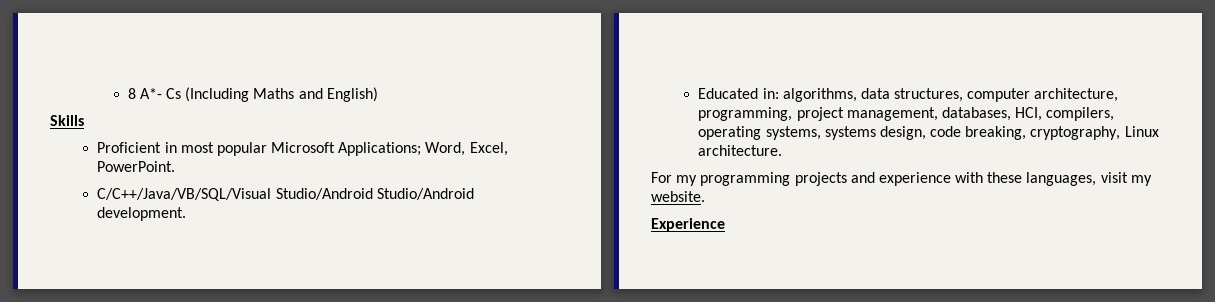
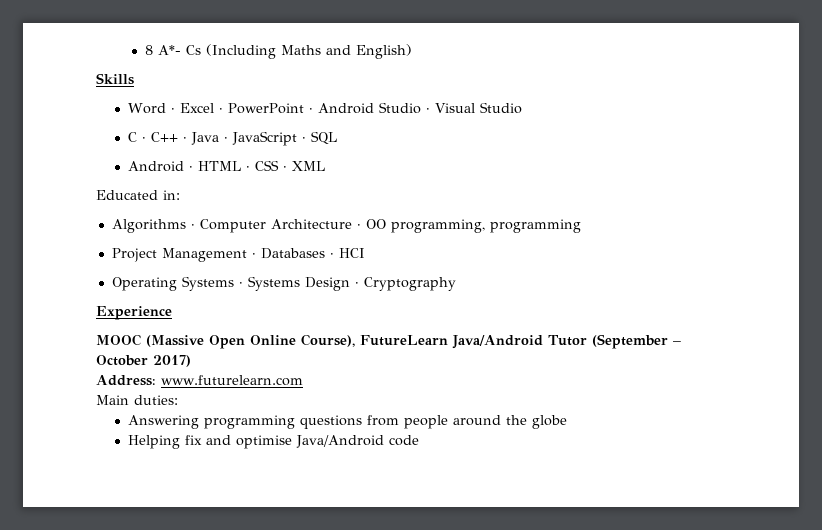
- Proficient in most popular Microsoft Applications; Word, Excel, PowerPoint.
- C/C++/Java/VB/SQL/Visual Studio/Android Studio/Android development.
- Educated in: algorithms, data structures, computer architecture, programming, project management, databases, HCI, compilers, operating systems, systems design, code breaking, cryptography, Linux architecture.
- For my programming projects and experience with these languages, visit my website.
+ Word · Excel · PowerPoint · Android Studio · Visual Studio
+ C · C++ · Java · JavaScript · SQL
+ Android · HTML · CSS · XML
+ Educated in:
+ Algorithms · Computer Architecture · OO programming, programming
+ Project Management · Databases · HCI
+ Operating Systems · Systems Design · Cryptography
  Experience
+ MOOC (Massive Open Online Course), FutureLearn Java/Android Tutor (September – October 2017)
+ Address: www.futurelearn.com
+ Main duties:
+ Answering programming questions from people around the globe
+ Helping fix and optimise Java/Android code

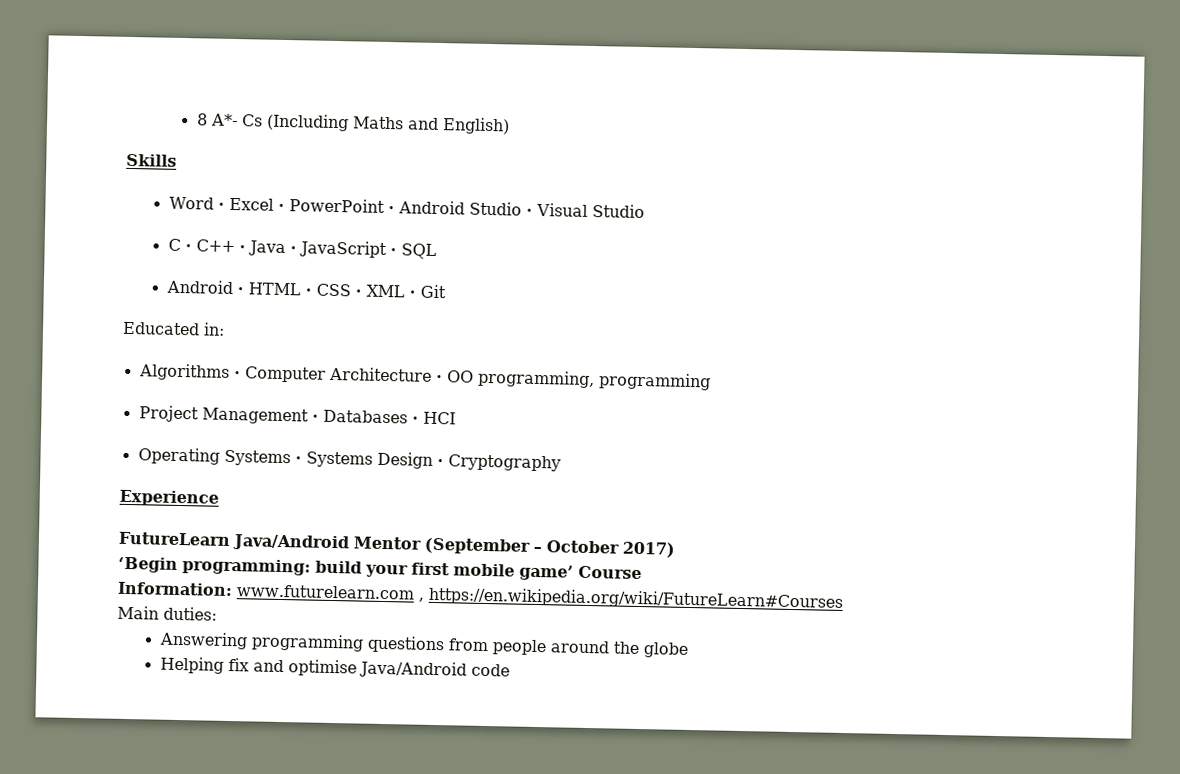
- Android · HTML · CSS · XML
+ Android · HTML · CSS · XML · Git
- MOOC (Massive Open Online Course), FutureLearn Java/Android Tutor (September – October 2017)
+ FutureLearn Java/Android Mentor (September – October 2017)
- Address: www.futurelearn.com
+ ‘Begin programming: build your first mobile game’ Course
+ Information: www.futurelearn.com , https://en.wikipedia.org/wiki/FutureLearn#Courses

